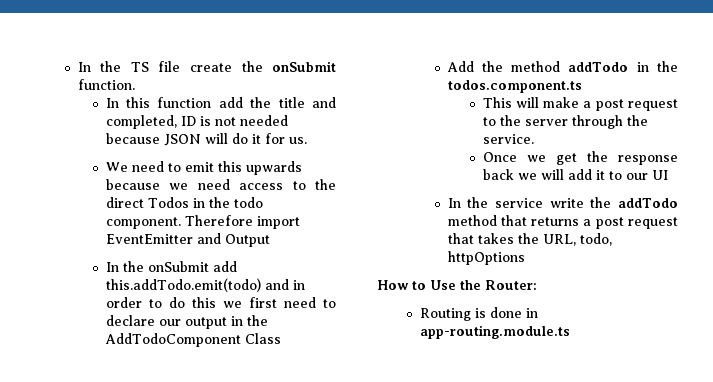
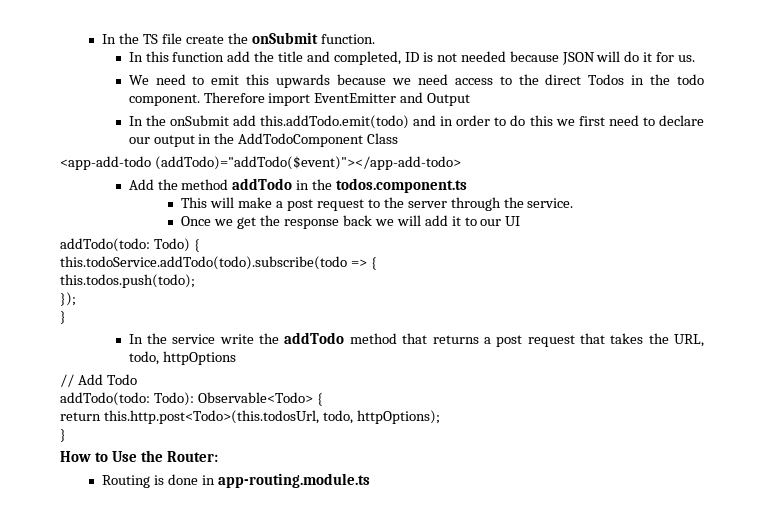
+ <app-add-todo (addTodo)="addTodo($event)"></app-add-todo>
+ addTodo(todo: Todo) {
+ this.todoService.addTodo(todo).subscribe(todo => {
+ this.todos.push(todo);
+ });
+ }
+ // Add Todo
+ addTodo(todo: Todo): Observable<Todo> {
+ return this.http.post<Todo>(this.todosUrl, todo, httpOptions);
+ }

